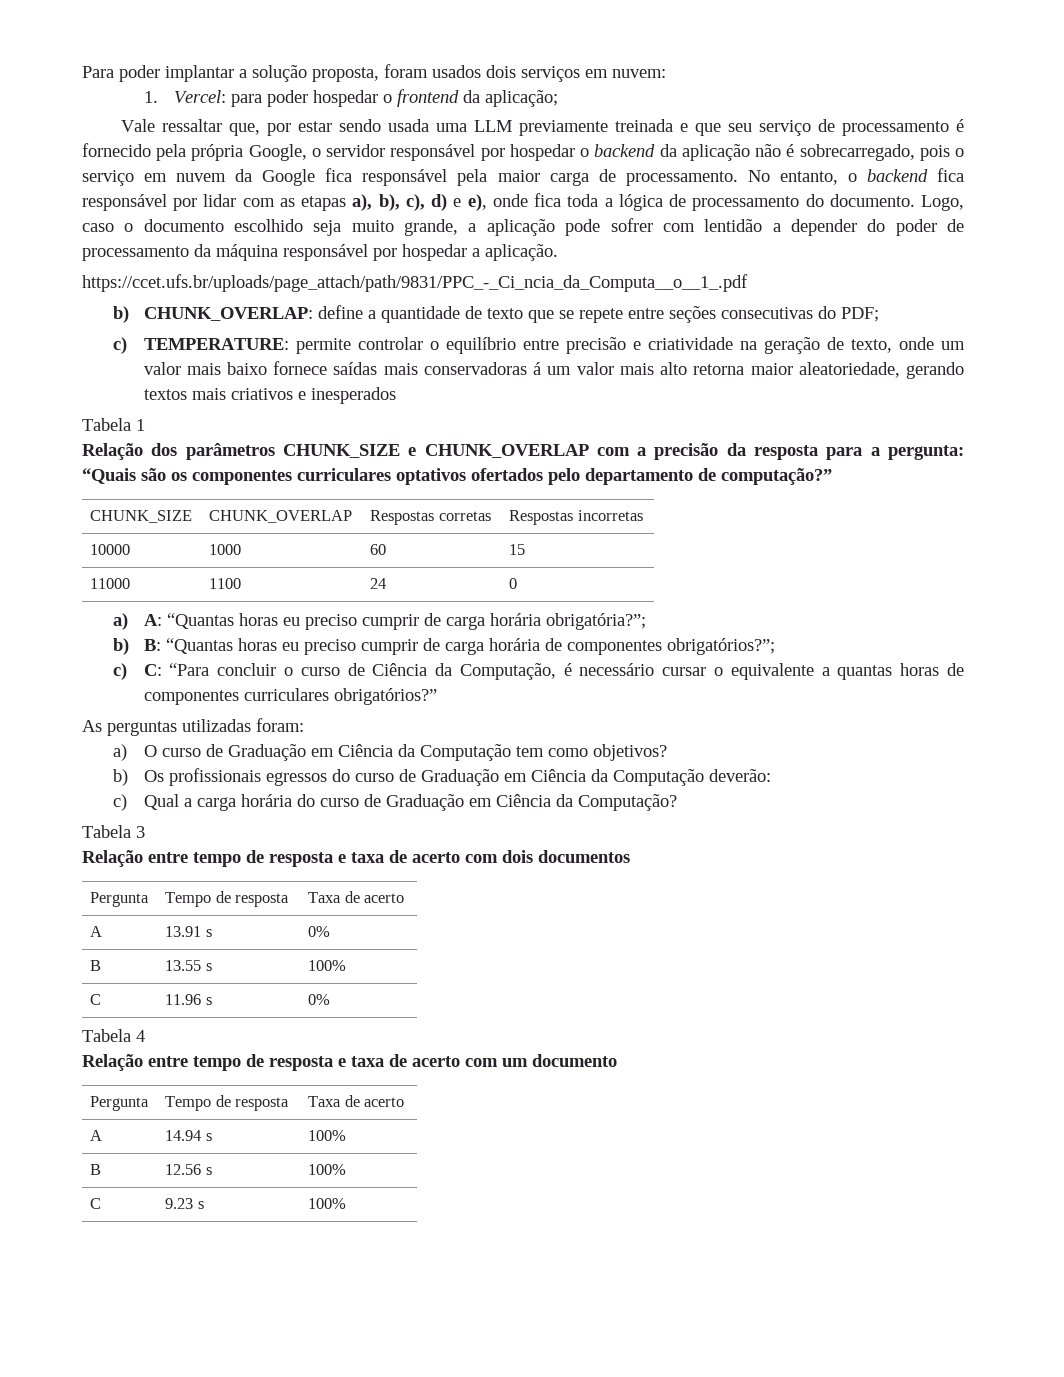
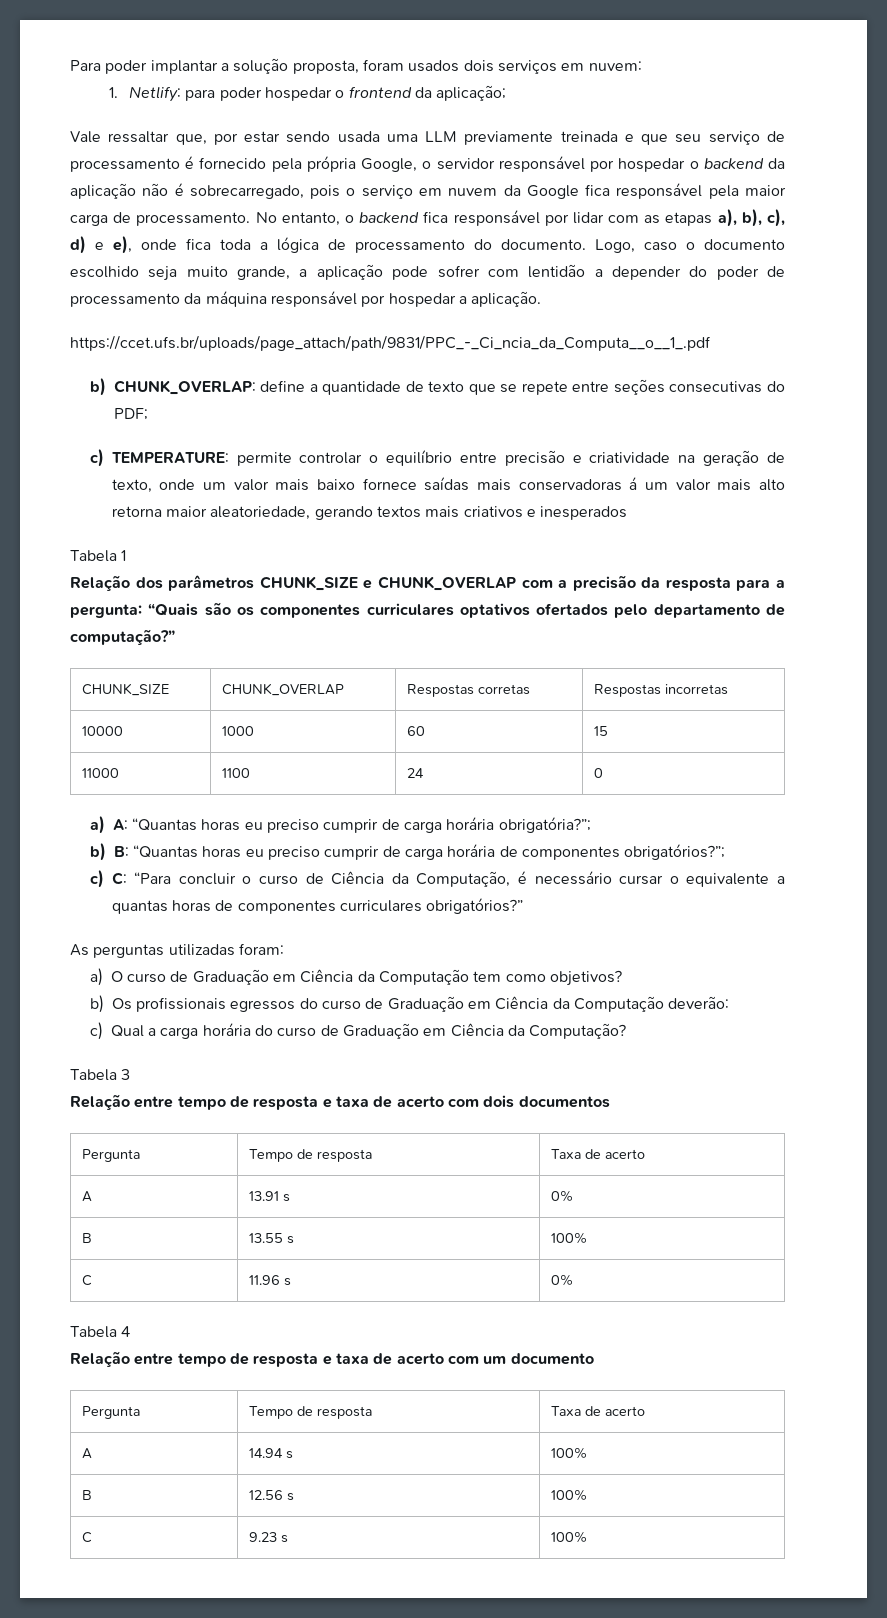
- 1. Vercel: para poder hospedar o frontend da aplicação;
+ 1. Netlify: para poder hospedar o frontend da aplicação;

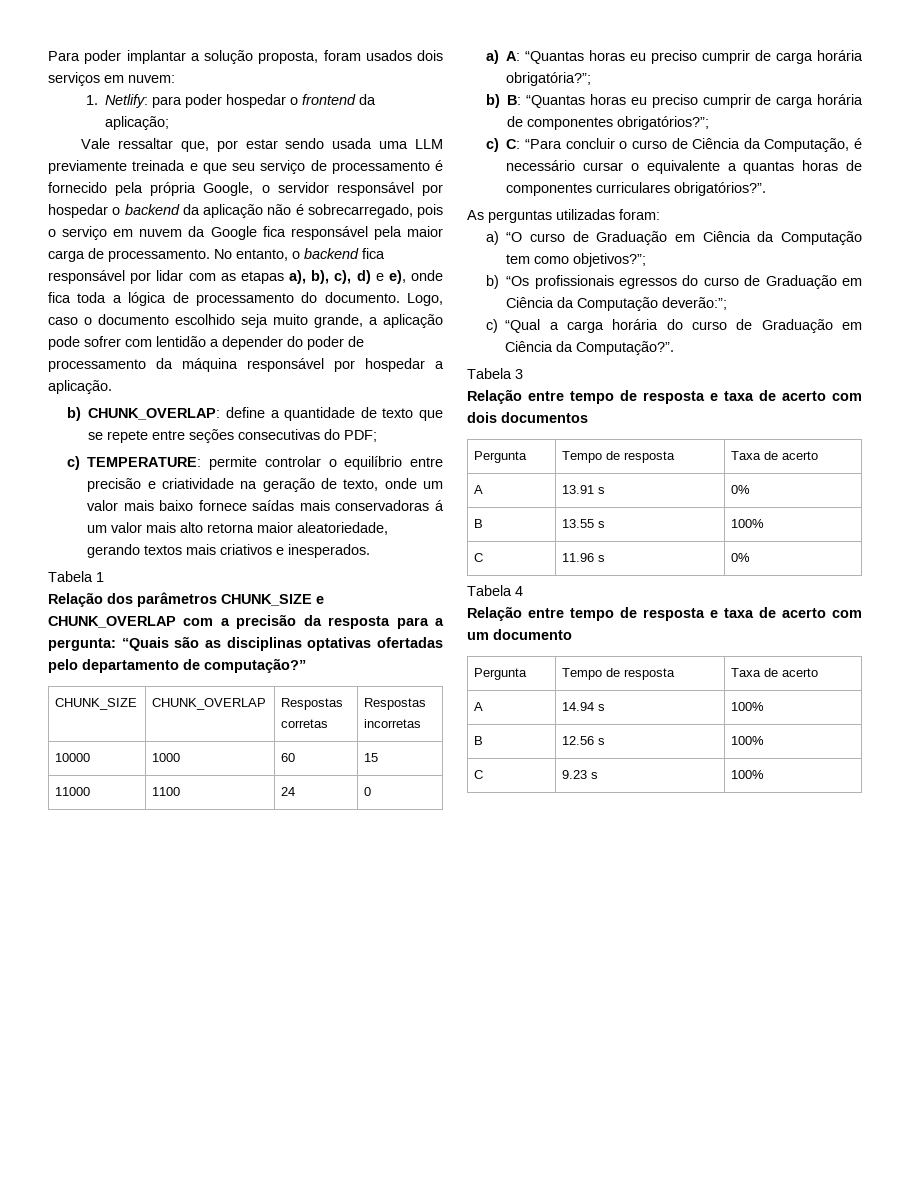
- https://ccet.ufs.br/uploads/page_attach/path/9831/PPC_-_Ci_ncia_da_Computa__o__1_.pdf
- c) TEMPERATURE: permite controlar o equilíbrio entre precisão e criatividade na geração de texto, onde um valor mais baixo fornece saídas mais conservadoras á um valor mais alto retorna maior aleatoriedade, gerando textos mais criativos e inesperados
+ c) TEMPERATURE: permite controlar o equilíbrio entre precisão e criatividade na geração de texto, onde um valor mais baixo fornece saídas mais conservadoras á um valor mais alto retorna maior aleatoriedade, gerando textos mais criativos e inesperados.
- Relação dos parâmetros CHUNK_SIZE e CHUNK_OVERLAP com a precisão da resposta para a pergunta: “Quais são os componentes curriculares optativos ofertados pelo departamento de computação?”
+ Relação dos parâmetros CHUNK_SIZE e CHUNK_OVERLAP com a precisão da resposta para a pergunta: “Quais são as disciplinas optativas ofertadas pelo departamento de computação?”
- c) C: “Para concluir o curso de Ciência da Computação, é necessário cursar o equivalente a quantas horas de componentes curriculares obrigatórios?”
+ c) C: “Para concluir o curso de Ciência da Computação, é necessário cursar o equivalente a quantas horas de componentes curriculares obrigatórios?”.
- a) O curso de Graduação em Ciência da Computação tem como objetivos?
- b) Os profissionais egressos do curso de Graduação em Ciência da Computação deverão:
- c) Qual a carga horária do curso de Graduação em Ciência da Computação?
+ a) “O curso de Graduação em Ciência da Computação tem como objetivos?”;
+ b) “Os profissionais egressos do curso de Graduação em Ciência da Computação deverão:”;
+ c) “Qual a carga horária do curso de Graduação em Ciência da Computação?”.

